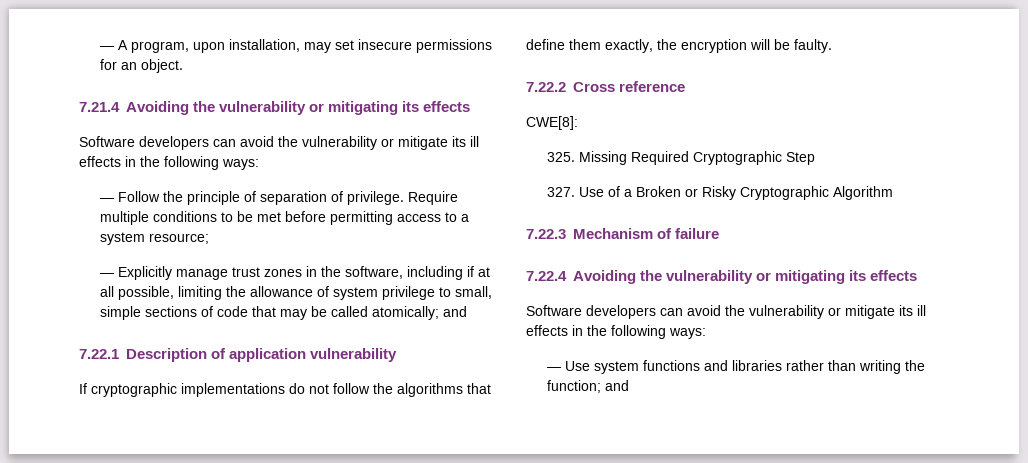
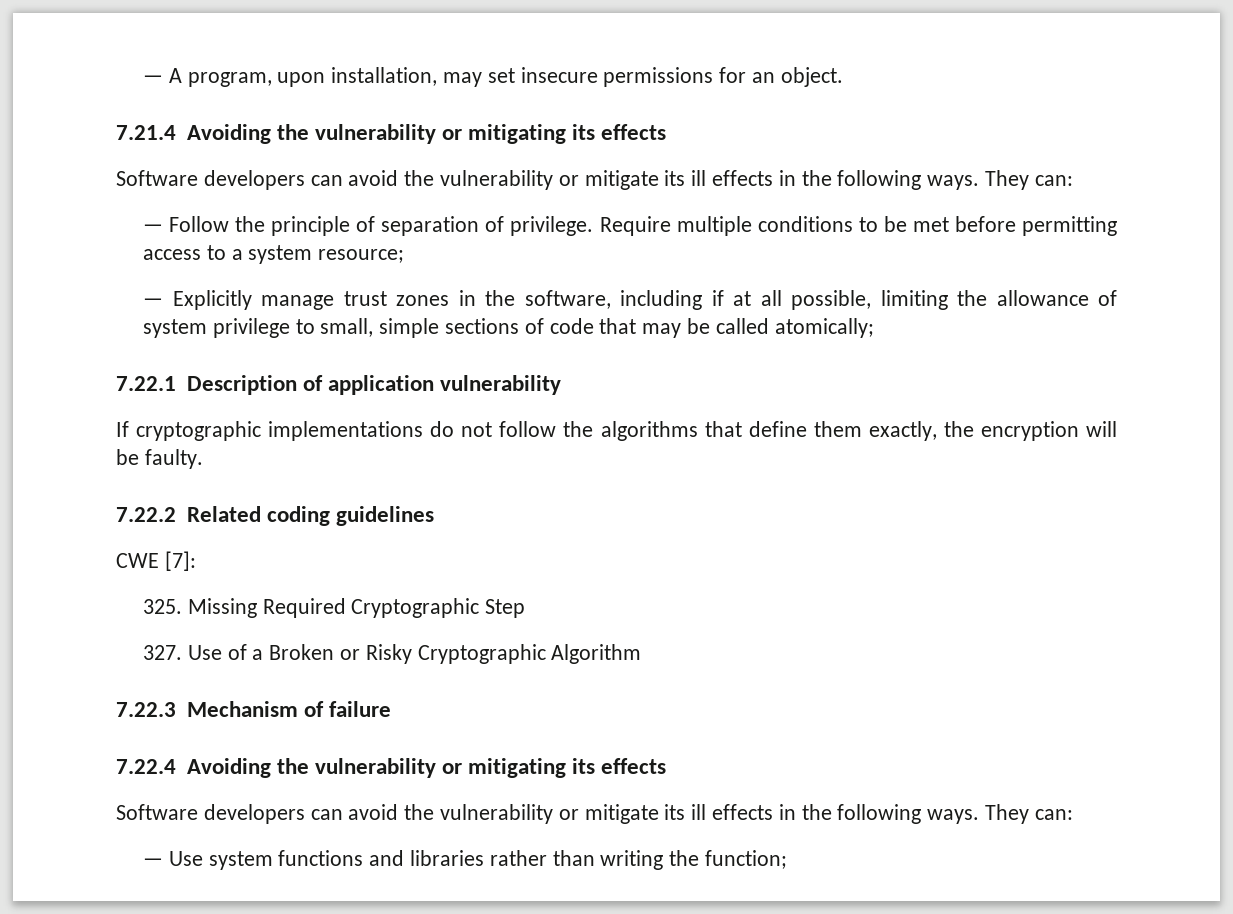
  7.21.4 Avoiding the vulnerability or mitigating its effects
- Software developers can avoid the vulnerability or mitigate its ill effects in the following ways:
+ Software developers can avoid the vulnerability or mitigate its ill effects in the following ways. They can:
- — Explicitly manage trust zones in the software, including if at all possible, limiting the allowance of system privilege to small, simple sections of code that may be called atomically; and
+ — Explicitly manage trust zones in the software, including if at all possible, limiting the allowance of system privilege to small, simple sections of code that may be called atomically;
- 7.22.2 Cross reference
- CWE[8]:
+ 7.22.2 Related coding guidelines
+ CWE [7]:
  7.22.4 Avoiding the vulnerability or mitigating its effects
- Software developers can avoid the vulnerability or mitigate its ill effects in the following ways:
+ Software developers can avoid the vulnerability or mitigate its ill effects in the following ways. They can:
- — Use system functions and libraries rather than writing the function; and
+ — Use system functions and libraries rather than writing the function;

